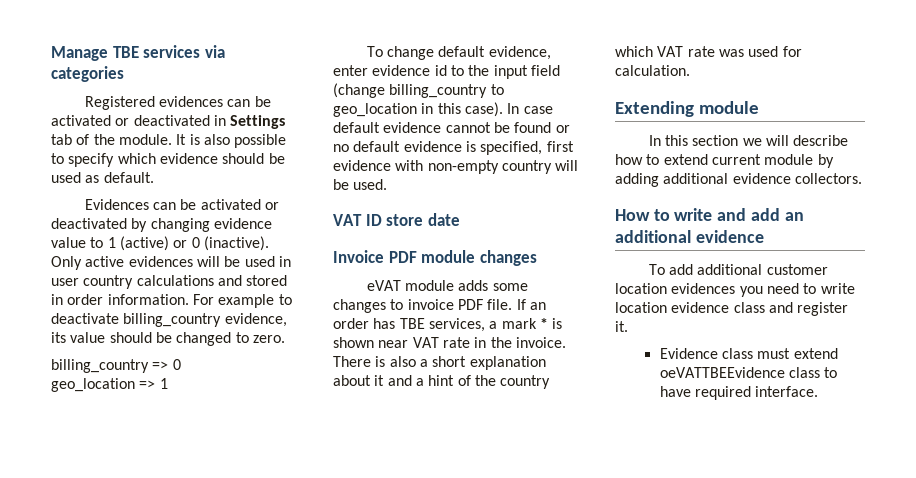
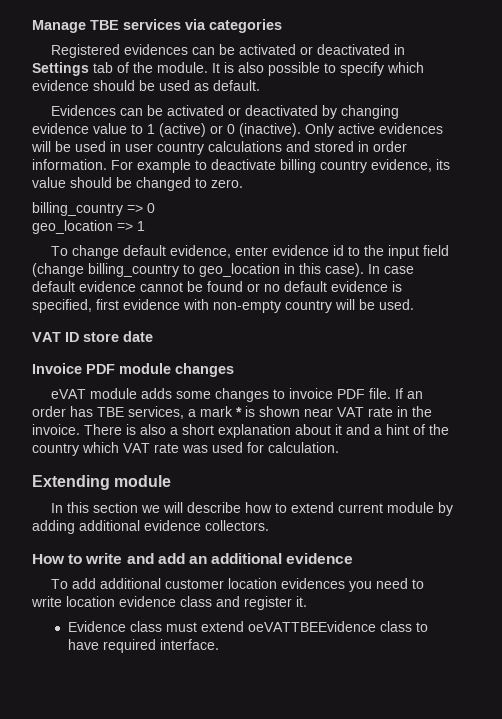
- For example to deactivate billing_country evidence, its value should be changed to zero.
+ For example to deactivate billing country evidence, its value should be changed to zero.

